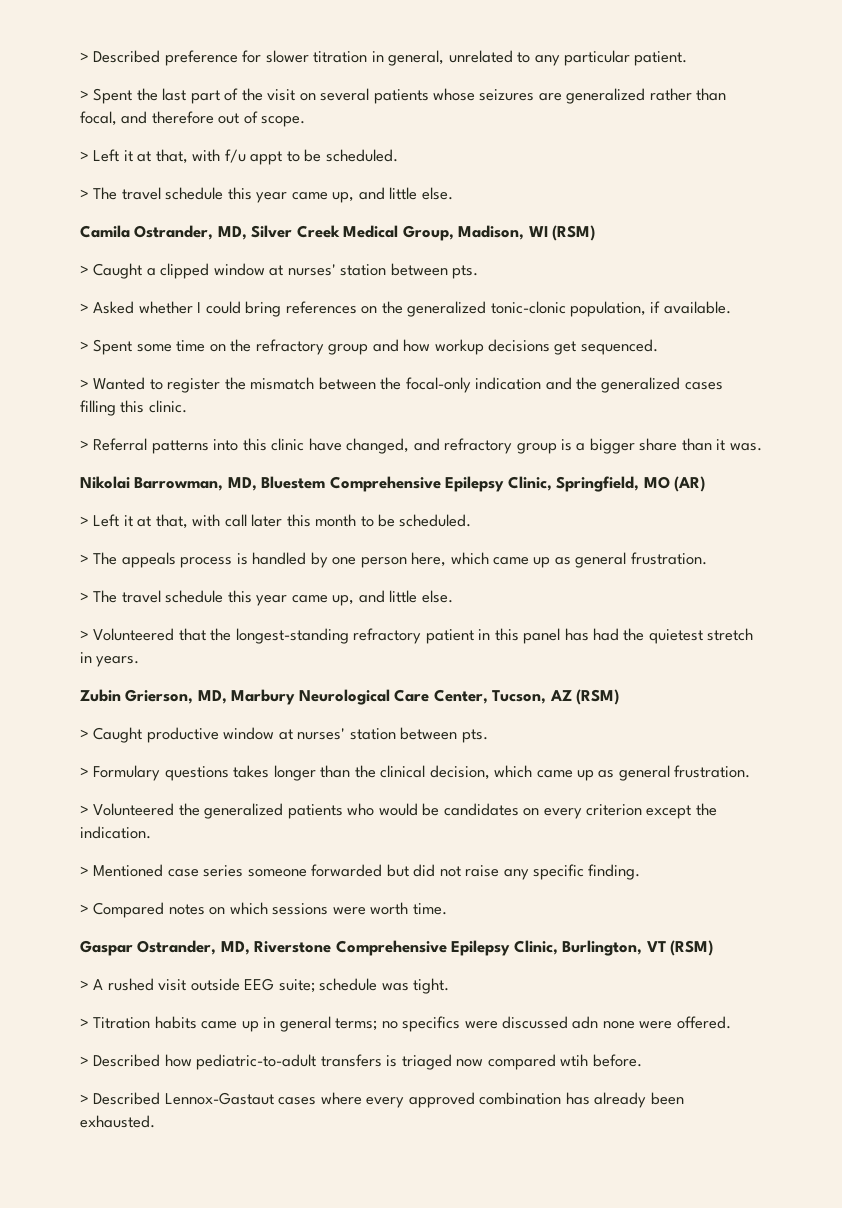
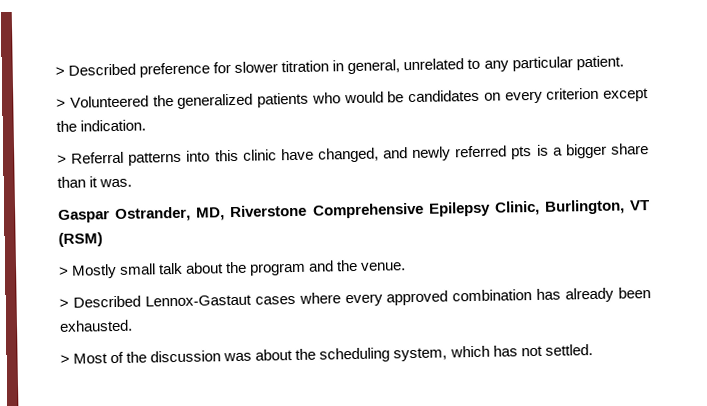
- > Spent the last part of the visit on several patients whose seizures are generalized rather than focal, and therefore out of scope.
- > Left it at that, with f/u appt to be scheduled.
- > The travel schedule this year came up, and little else.
- Camila Ostrander, MD, Silver Creek Medical Group, Madison, WI (RSM)
- > Caught a clipped window at nurses' station between pts.
- > Asked whether I could bring references on the generalized tonic-clonic population, if available.
- > Spent some time on the refractory group and how workup decisions get sequenced.
- > Wanted to register the mismatch between the focal-only indication and the generalized cases filling this clinic.
- > Referral patterns into this clinic have changed, and refractory group is a bigger share than it was.
- Nikolai Barrowman, MD, Bluestem Comprehensive Epilepsy Clinic, Springfield, MO (AR)
- > Left it at that, with call later this month to be scheduled.
- > The appeals process is handled by one person here, which came up as general frustration.
- > The travel schedule this year came up, and little else.
- > Volunteered that the longest-standing refractory patient in this panel has had the quietest stretch in years.
- Zubin Grierson, MD, Marbury Neurological Care Center, Tucson, AZ (RSM)
- > Caught productive window at nurses' station between pts.
- > Formulary questions takes longer than the clinical decision, which came up as general frustration.
- > Mentioned case series someone forwarded but did not raise any specific finding.
- > Compared notes on which sessions were worth time.
+ > Referral patterns into this clinic have changed, and newly referred pts is a bigger share than it was.
- > A rushed visit outside EEG suite; schedule was tight.
- > Titration habits came up in general terms; no specifics were discussed adn none were offered.
- > Described how pediatric-to-adult transfers is triaged now compared wtih before.
+ > Mostly small talk about the program and the venue.
+ > Most of the discussion was about the scheduling system, which has not settled.

